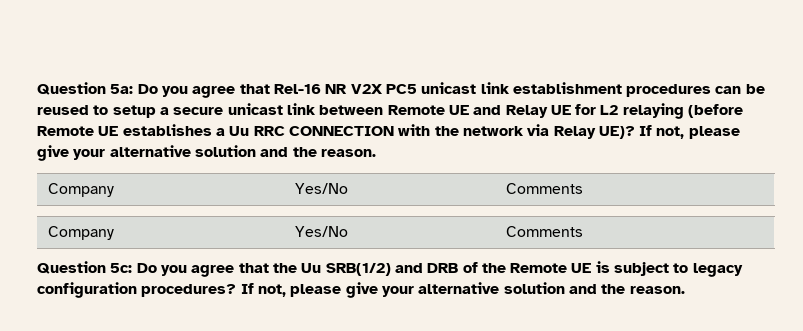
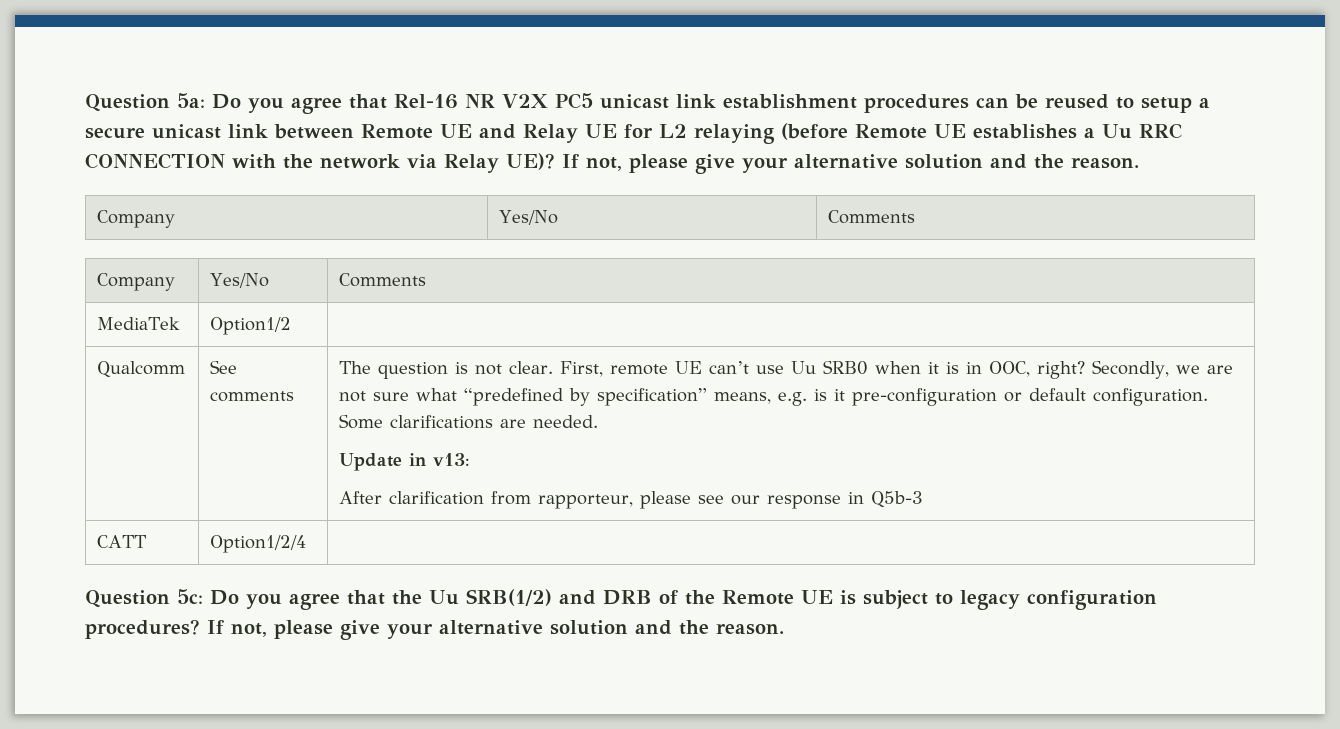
+ MediaTek | Option1/2 |
+ Qualcomm | See comments | The question is not clear. First, remote UE can’t use Uu SRB0 when it is in OOC, right? Secondly, we are not sure what “predefined by specification” means, e.g. is it pre-configuration or default configuration. Some clarifications are needed.
+ Update in v13:
+ After clarification from rapporteur, please see our response in Q5b-3
+ CATT | Option1/2/4 |

